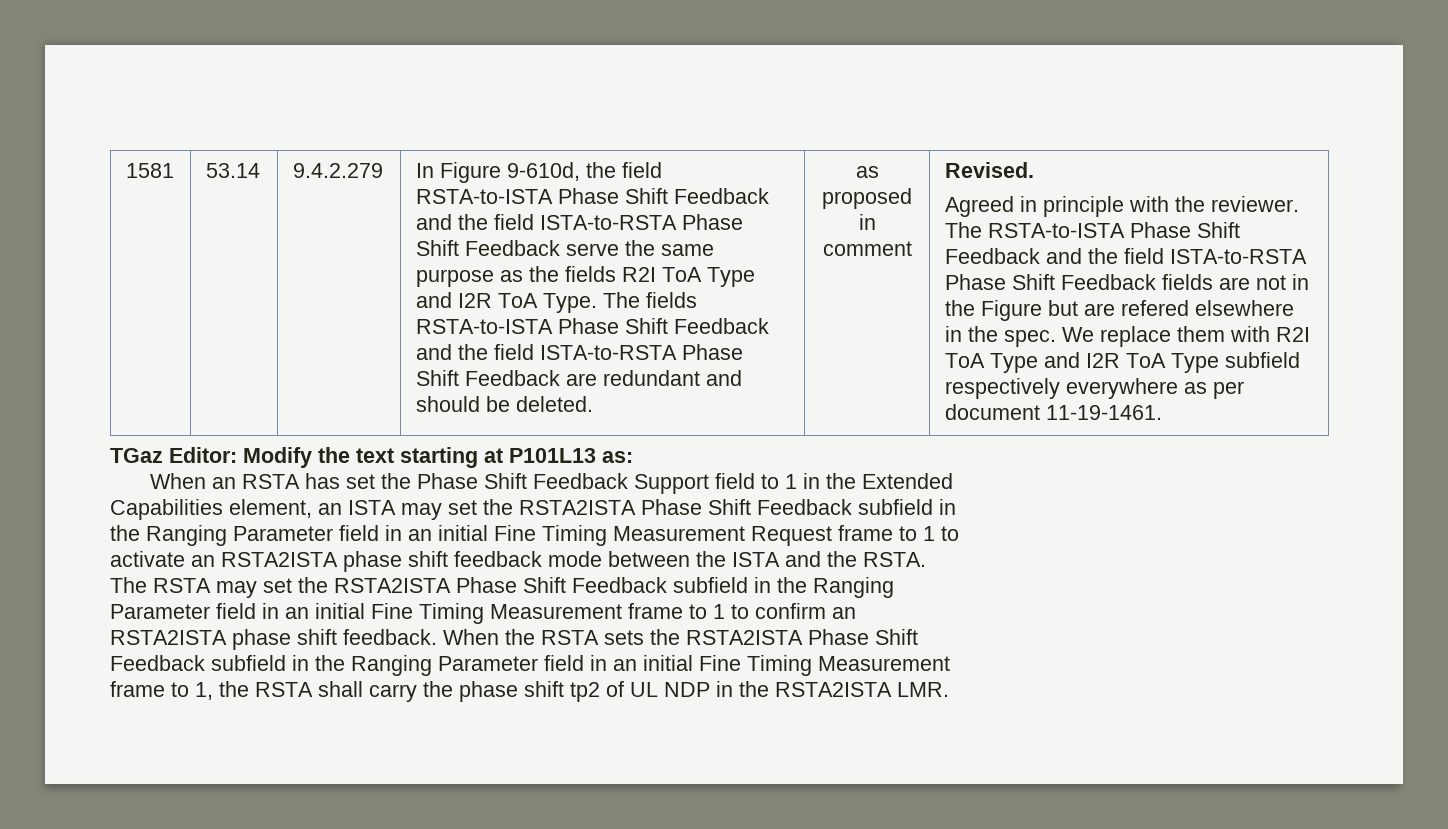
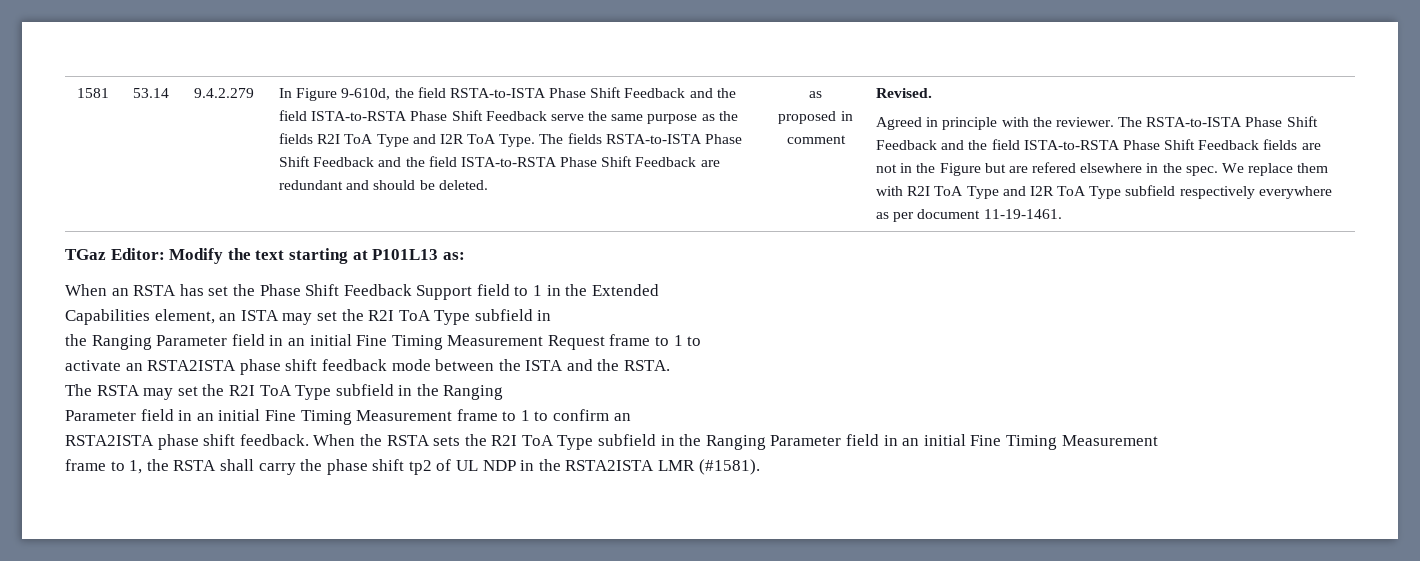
- Capabilities element, an ISTA may set the RSTA2ISTA Phase Shift Feedback subfield in
+ Capabilities element, an ISTA may set the R2I ToA Type subfield in
- The RSTA may set the RSTA2ISTA Phase Shift Feedback subfield in the Ranging
+ The RSTA may set the R2I ToA Type subfield in the Ranging
- When the RSTA sets the RSTA2ISTA Phase Shift
- Feedback subfield in the Ranging Parameter field in an initial Fine Timing Measurement
+ When the RSTA sets the R2I ToA Type subfield in the Ranging Parameter field in an initial Fine Timing Measurement
- frame to 1, the RSTA shall carry the phase shift tp2 of UL NDP in the RSTA2ISTA LMR.
+ frame to 1, the RSTA shall carry the phase shift tp2 of UL NDP in the RSTA2ISTA LMR (#1581).

